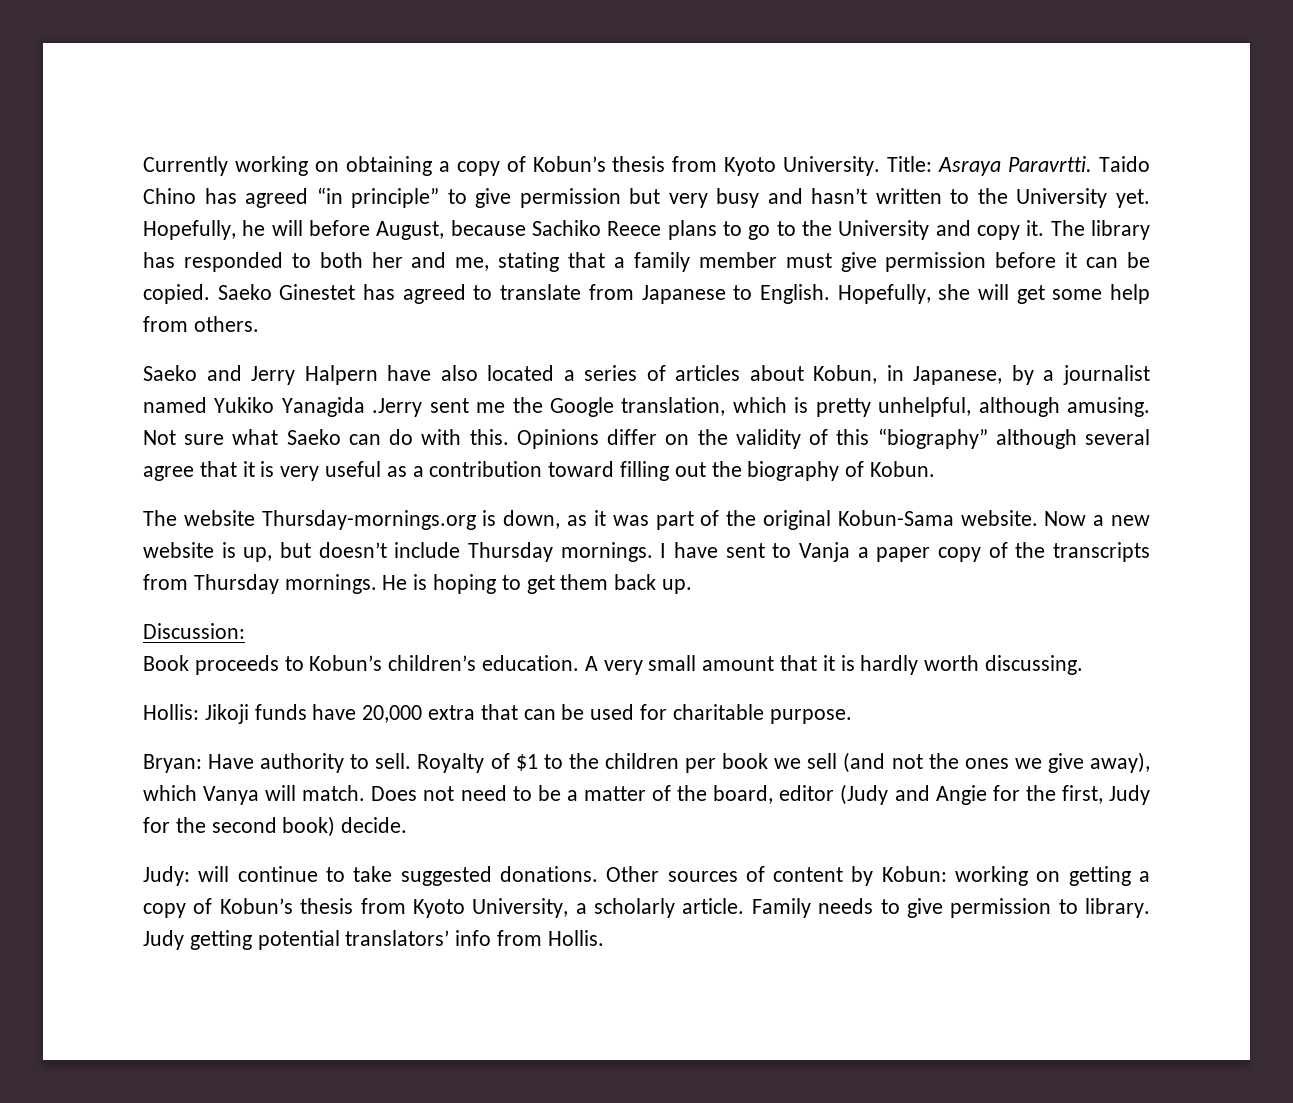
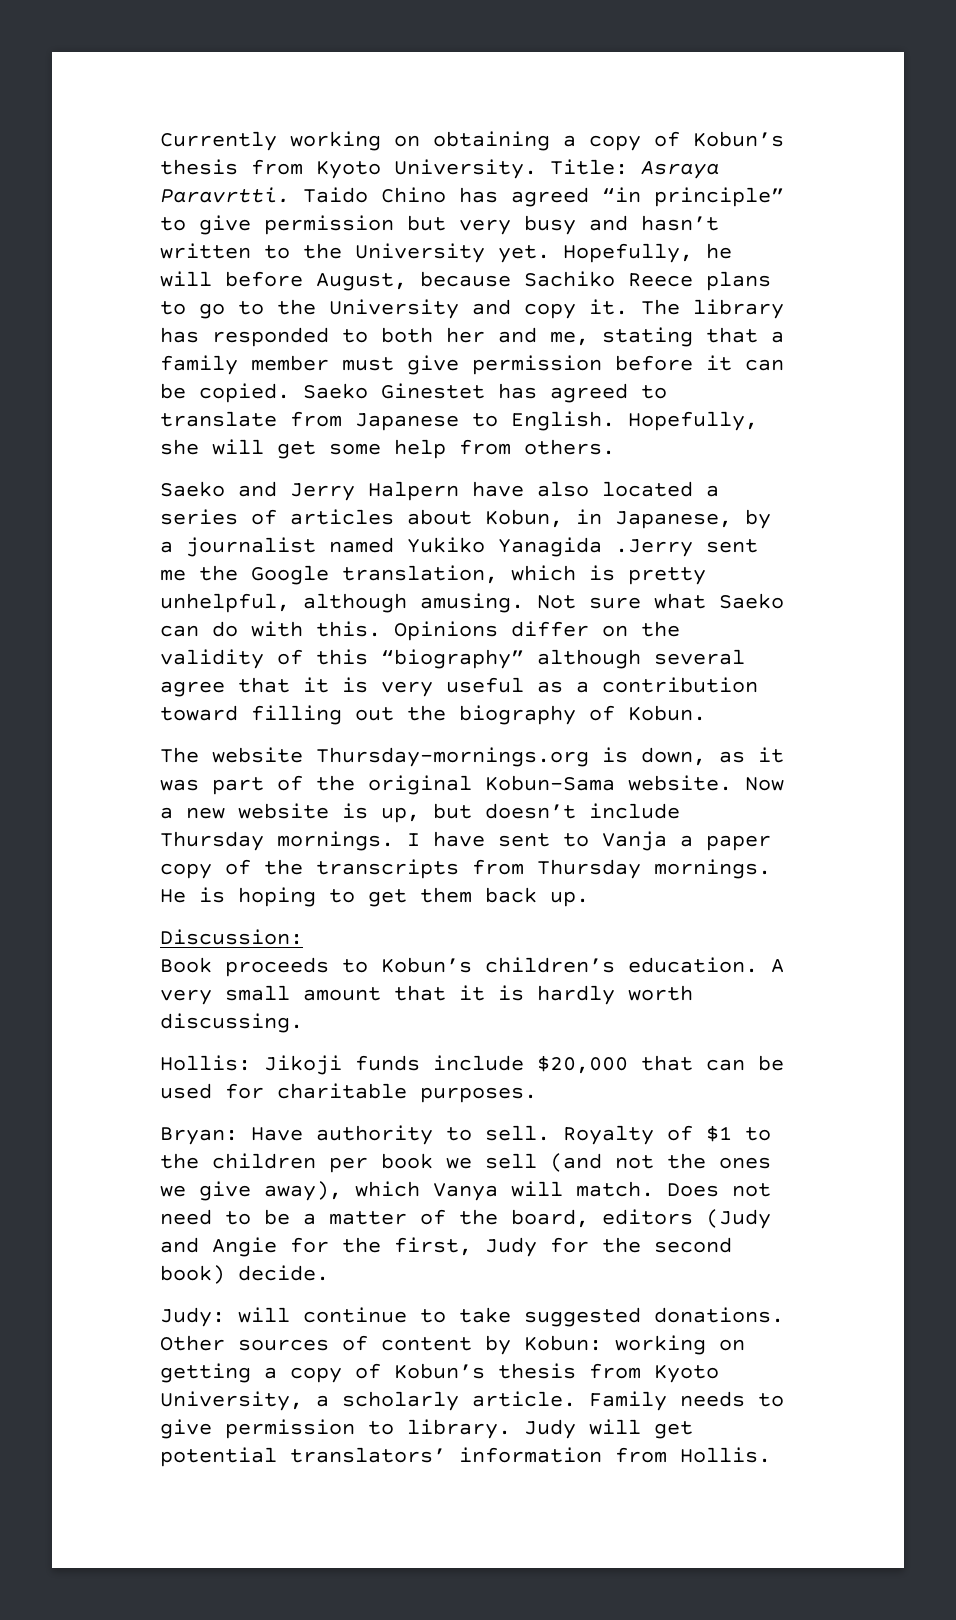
- Hollis: Jikoji funds have 20,000 extra that can be used for charitable purpose.
+ Hollis: Jikoji funds include $20,000 that can be used for charitable purposes.
- Does not need to be a matter of the board, editor (Judy and Angie for the first, Judy for the second book) decide.
+ Does not need to be a matter of the board, editors (Judy and Angie for the first, Judy for the second book) decide.
- Judy getting potential translators’ info from Hollis.
+ Judy will get potential translators’ information from Hollis.

